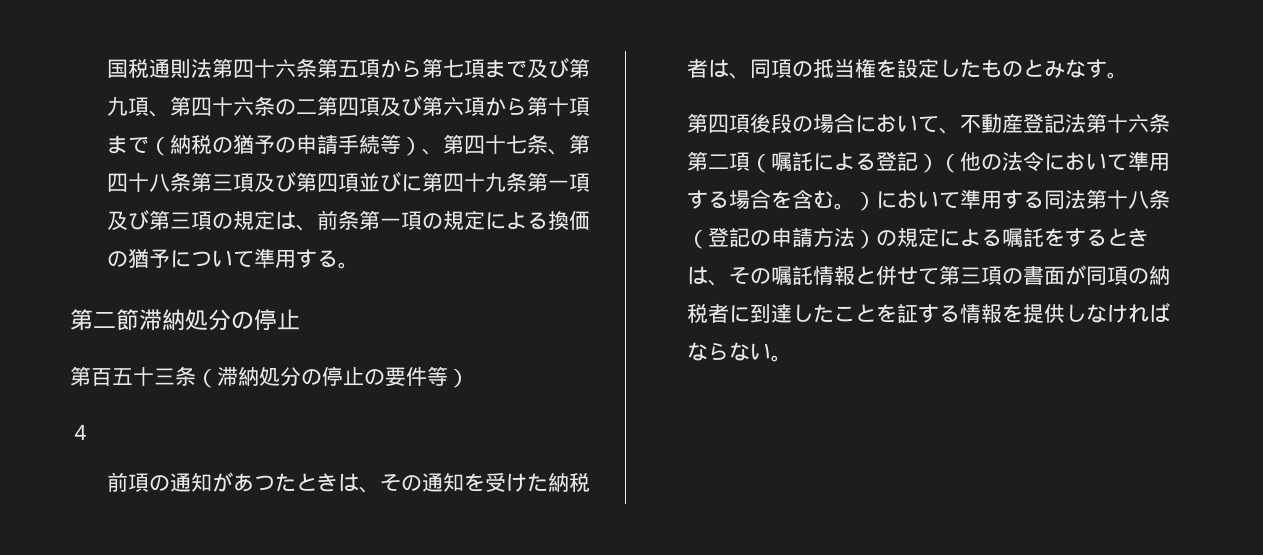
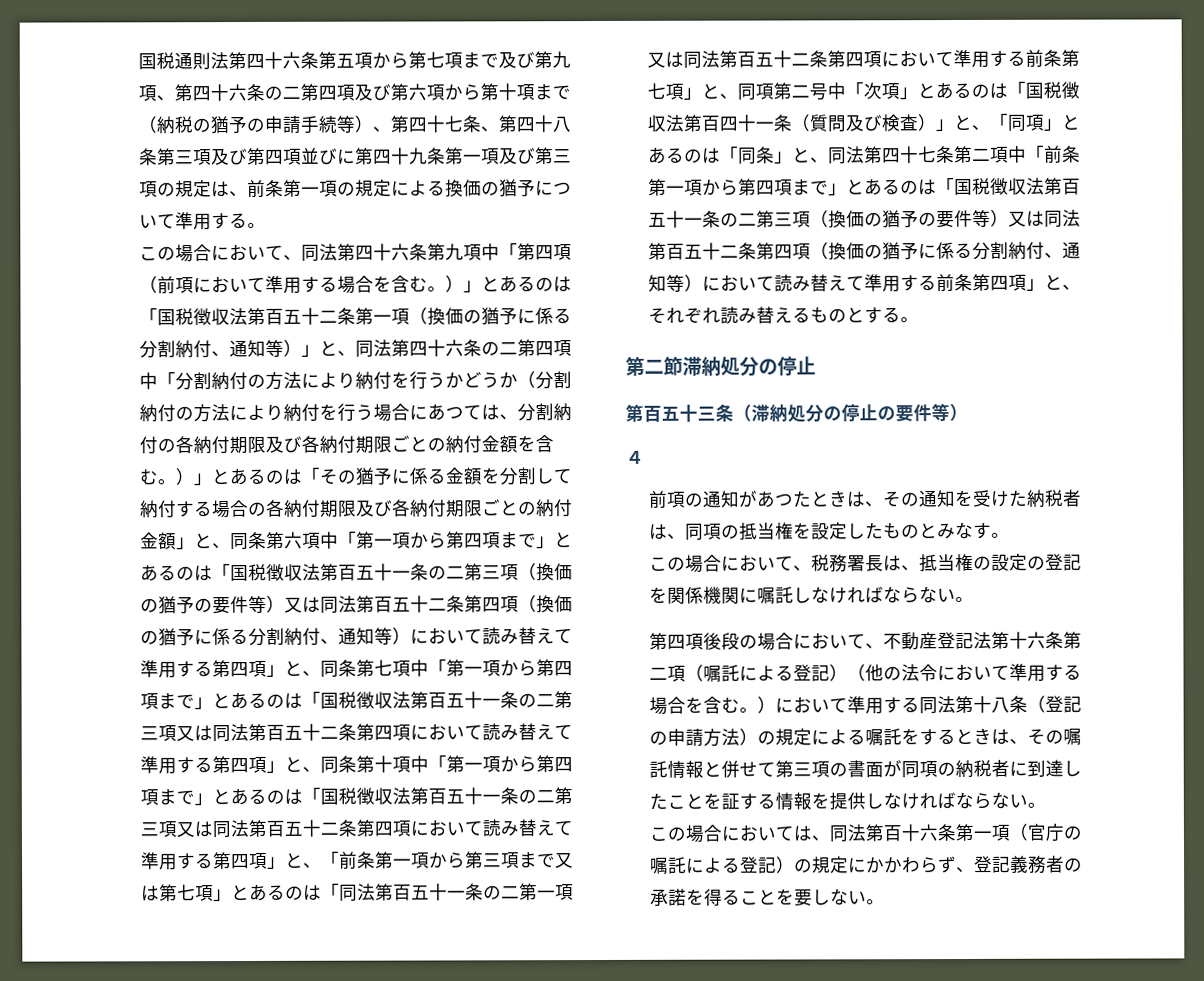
+ この場合において、同法第四十六条第九項中「第四項（前項において準用する場合を含む。）」とあるのは「国税徴収法第百五十二条第一項（換価の猶予に係る分割納付、通知等）」と、同法第四十六条の二第四項中「分割納付の方法により納付を行うかどうか（分割納付の方法により納付を行う場合にあつては、分割納付の各納付期限及び各納付期限ごとの納付金額を含む。）」とあるのは「その猶予に係る金額を分割して納付する場合の各納付期限及び各納付期限ごとの納付金額」と、同条第六項中「第一項から第四項まで」とあるのは「国税徴収法第百五十一条の二第三項（換価の猶予の要件等）又は同法第百五十二条第四項（換価の猶予に係る分割納付、通知等）において読み替えて準用する第四項」と、同条第七項中「第一項から第四項まで」とあるのは「国税徴収法第百五十一条の二第三項又は同法第百五十二条第四項において読み替えて準用する第四項」と、同条第十項中「第一項から第四項まで」とあるのは「国税徴収法第百五十一条の二第三項又は同法第百五十二条第四項において読み替えて準用する第四項」と、「前条第一項から第三項まで又は第七項」とあるのは「同法第百五十一条の二第一項又は同法第百五十二条第四項において準用する前条第七項」と、同項第二号中「次項」とあるのは「国税徴収法第百四十一条（質問及び検査）」と、「同項」とあるのは「同条」と、同法第四十七条第二項中「前条第一項から第四項まで」とあるのは「国税徴収法第百五十一条の二第三項（換価の猶予の要件等）又は同法第百五十二条第四項（換価の猶予に係る分割納付、通知等）において読み替えて準用する前条第四項」と、それぞれ読み替えるものとする。
+ この場合において、税務署長は、抵当権の設定の登記を関係機関に嘱託しなければならない。
+ この場合においては、同法第百十六条第一項（官庁の嘱託による登記）の規定にかかわらず、登記義務者の承諾を得ることを要しない。

